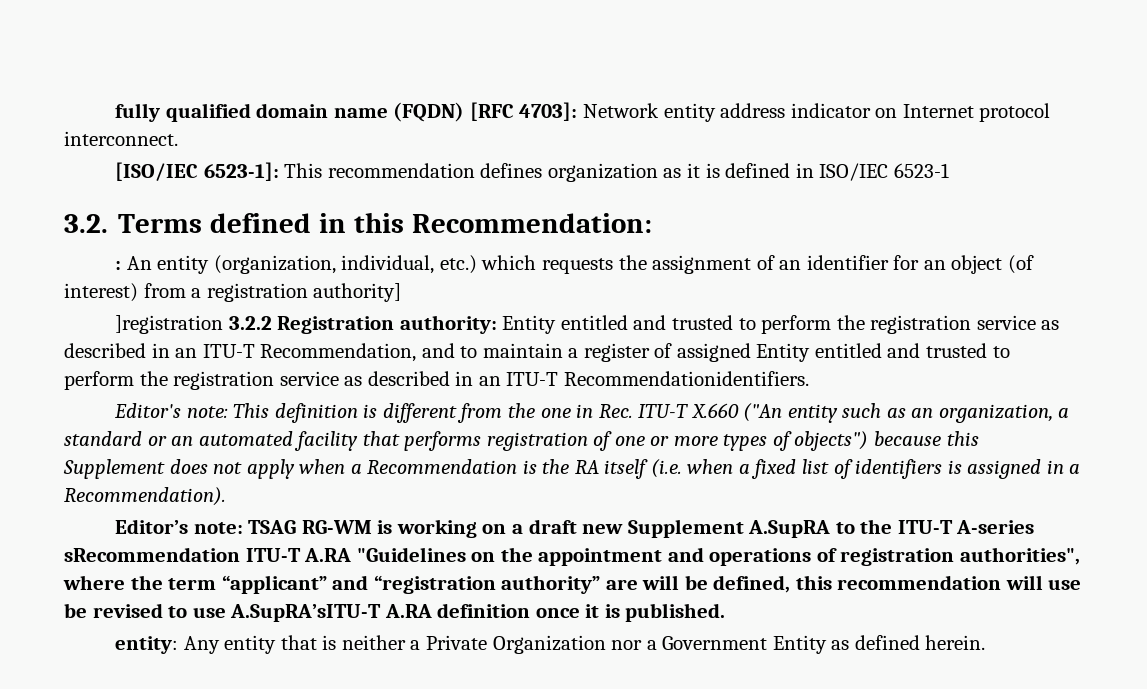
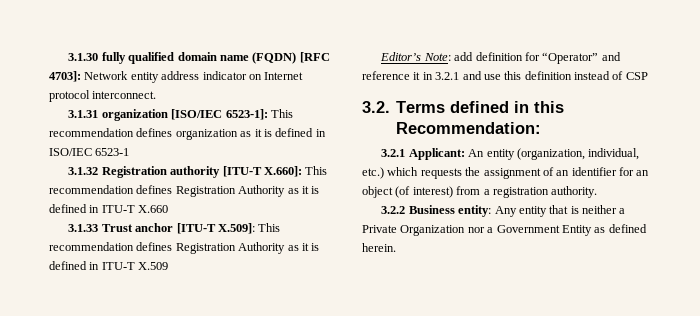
- fully qualified domain name (FQDN) [RFC 4703]: Network entity address indicator on Internet protocol interconnect.
+ 3.1.30 fully qualified domain name (FQDN) [RFC 4703]: Network entity address indicator on Internet protocol interconnect.
- [ISO/IEC 6523-1]: This recommendation defines organization as it is defined in ISO/IEC 6523-1
+ 3.1.31 organization [ISO/IEC 6523-1]: This recommendation defines organization as it is defined in ISO/IEC 6523-1
+ 3.1.32 Registration authority [ITU-T X.660]: This recommendation defines Registration Authority as it is defined in ITU-T X.660
+ 3.1.33 Trust anchor [ITU-T X.509]: This recommendation defines Registration Authority as it is defined in ITU-T X.509
+ Editor’s Note: add definition for “Operator” and reference it in 3.2.1 and use this definition instead of CSP
- : An entity (organization, individual, etc.) which requests the assignment of an identifier for an object (of interest) from a registration authority]
- ]registration 3.2.2 Registration authority: Entity entitled and trusted to perform the registration service as described in an ITU-T Recommendation, and to maintain a register of assigned Entity entitled and trusted to perform the registration service as described in an ITU-T Recommendationidentifiers.
- Editor's note: This definition is different from the one in Rec. ITU-T X.660 ("An entity such as an organization, a standard or an automated facility that performs registration of one or more types of objects") because this Supplement does not apply when a Recommendation is the RA itself (i.e. when a fixed list of identifiers is assigned in a Recommendation).
- Editor’s note: TSAG RG-WM is working on a draft new Supplement A.SupRA to the ITU-T A-series sRecommendation ITU-T A.RA "Guidelines on the appointment and operations of registration authorities", where the term “applicant” and “registration authority” are will be defined, this recommendation will use be revised to use A.SupRA’sITU-T A.RA definition once it is published.
- entity: Any entity that is neither a Private Organization nor a Government Entity as defined herein.
+ 3.2.1 Applicant: An entity (organization, individual, etc.) which requests the assignment of an identifier for an object (of interest) from a registration authority.
+ 3.2.2 Business entity: Any entity that is neither a Private Organization nor a Government Entity as defined herein.

